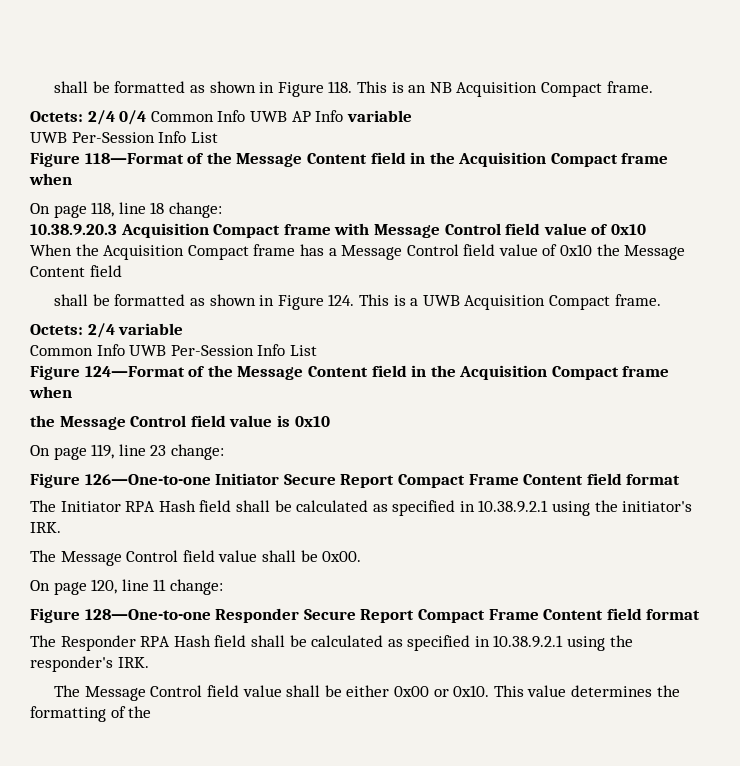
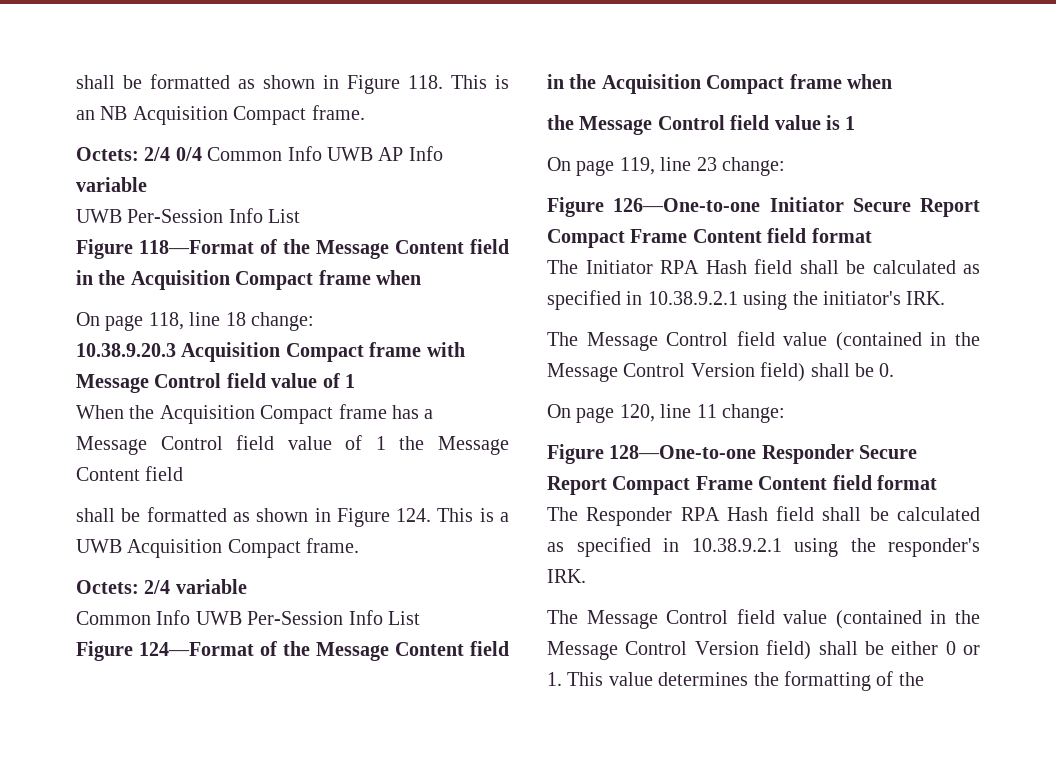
- 10.38.9.20.3 Acquisition Compact frame with Message Control field value of 0x10
+ 10.38.9.20.3 Acquisition Compact frame with Message Control field value of 1
- When the Acquisition Compact frame has a Message Control field value of 0x10 the Message Content field
+ When the Acquisition Compact frame has a Message Control field value of 1 the Message Content field
- the Message Control field value is 0x10
+ the Message Control field value is 1
- The Message Control field value shall be 0x00.
+ The Message Control field value (contained in the Message Control Version field) shall be 0.
- The Message Control field value shall be either 0x00 or 0x10. This value determines the formatting of the
+ The Message Control field value (contained in the Message Control Version field) shall be either 0 or 1. This value determines the formatting of the

